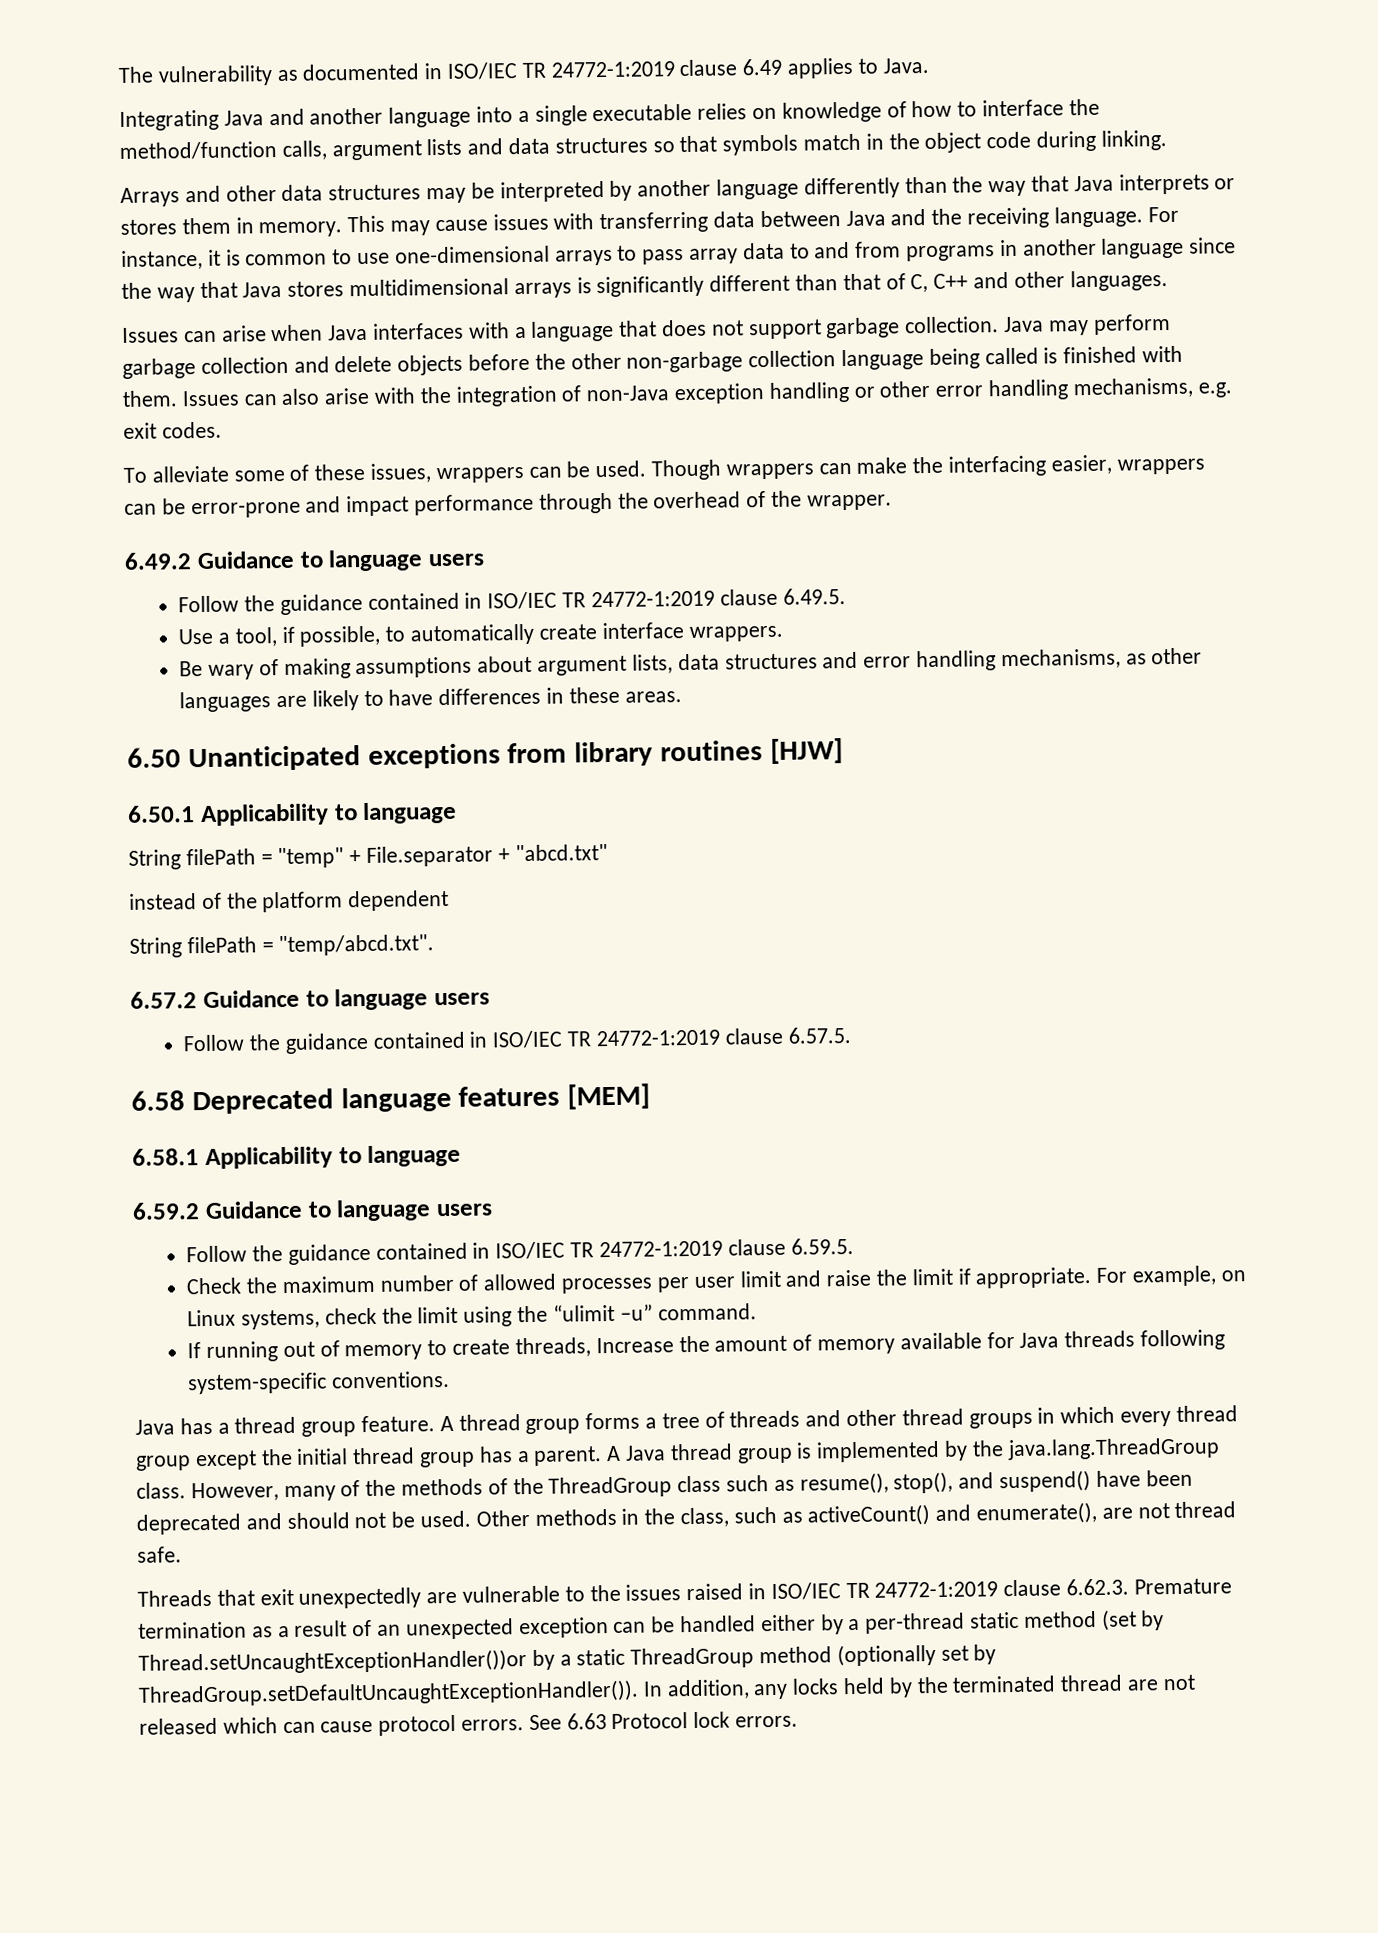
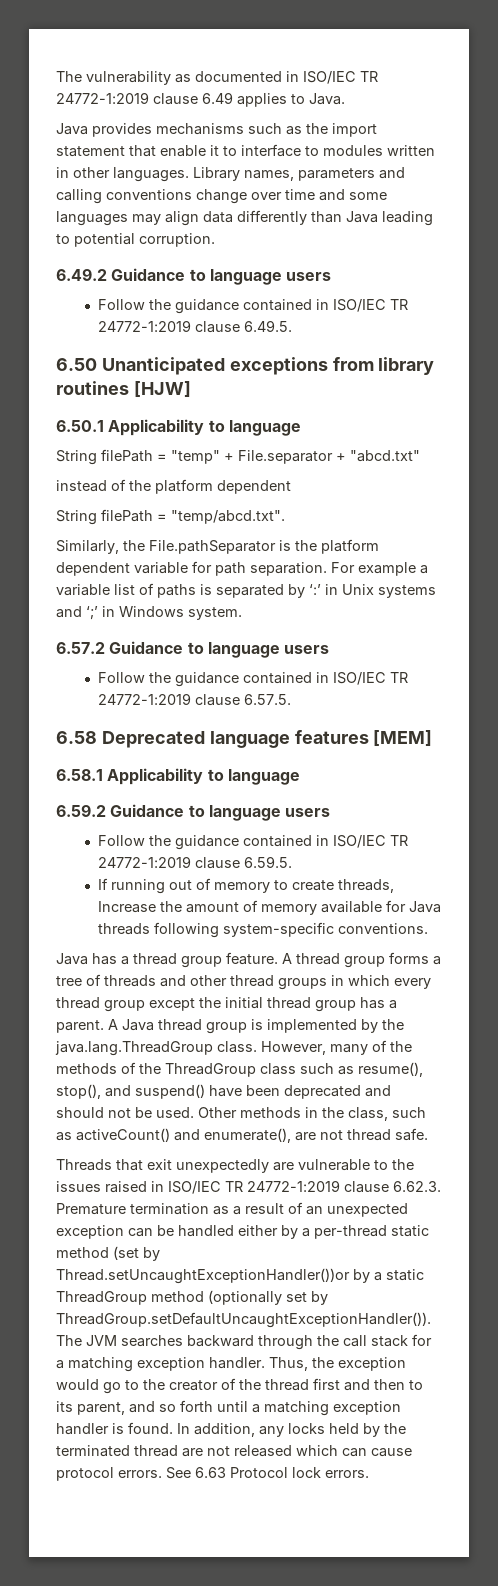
- Integrating Java and another language into a single executable relies on knowledge of how to interface the method/function calls, argument lists and data structures so that symbols match in the object code during linking.
- Arrays and other data structures may be interpreted by another language differently than the way that Java interprets or stores them in memory. This may cause issues with transferring data between Java and the receiving language. For instance, it is common to use one-dimensional arrays to pass array data to and from programs in another language since the way that Java stores multidimensional arrays is significantly different than that of C, C++ and other languages.
- Issues can arise when Java interfaces with a language that does not support garbage collection. Java may perform garbage collection and delete objects before the other non-garbage collection language being called is finished with them. Issues can also arise with the integration of non-Java exception handling or other error handling mechanisms, e.g. exit codes.
- To alleviate some of these issues, wrappers can be used. Though wrappers can make the interfacing easier, wrappers can be error-prone and impact performance through the overhead of the wrapper.
+ Java provides mechanisms such as the import statement that enable it to interface to modules written in other languages. Library names, parameters and calling conventions change over time and some languages may align data differently than Java leading to potential corruption.
- Use a tool, if possible, to automatically create interface wrappers.
- Be wary of making assumptions about argument lists, data structures and error handling mechanisms, as other languages are likely to have differences in these areas.
+ Similarly, the File.pathSeparator is the platform dependent variable for path separation. For example a variable list of paths is separated by ‘:’ in Unix systems and ‘;’ in Windows system.
- Check the maximum number of allowed processes per user limit and raise the limit if appropriate. For example, on Linux systems, check the limit using the “ulimit –u” command.
- Threads that exit unexpectedly are vulnerable to the issues raised in ISO/IEC TR 24772-1:2019 clause 6.62.3. Premature termination as a result of an unexpected exception can be handled either by a per-thread static method (set by Thread.setUncaughtExceptionHandler())or by a static ThreadGroup method (optionally set by ThreadGroup.setDefaultUncaughtExceptionHandler()). In addition, any locks held by the terminated thread are not released which can cause protocol errors.
+ Threads that exit unexpectedly are vulnerable to the issues raised in ISO/IEC TR 24772-1:2019 clause 6.62.3. Premature termination as a result of an unexpected exception can be handled either by a per-thread static method (set by Thread.setUncaughtExceptionHandler())or by a static ThreadGroup method (optionally set by ThreadGroup.setDefaultUncaughtExceptionHandler()). The JVM searches backward through the call stack for a matching exception handler. Thus, the exception would go to the creator of the thread first and then to its parent, and so forth until a matching exception handler is found. In addition, any locks held by the terminated thread are not released which can cause protocol errors.

